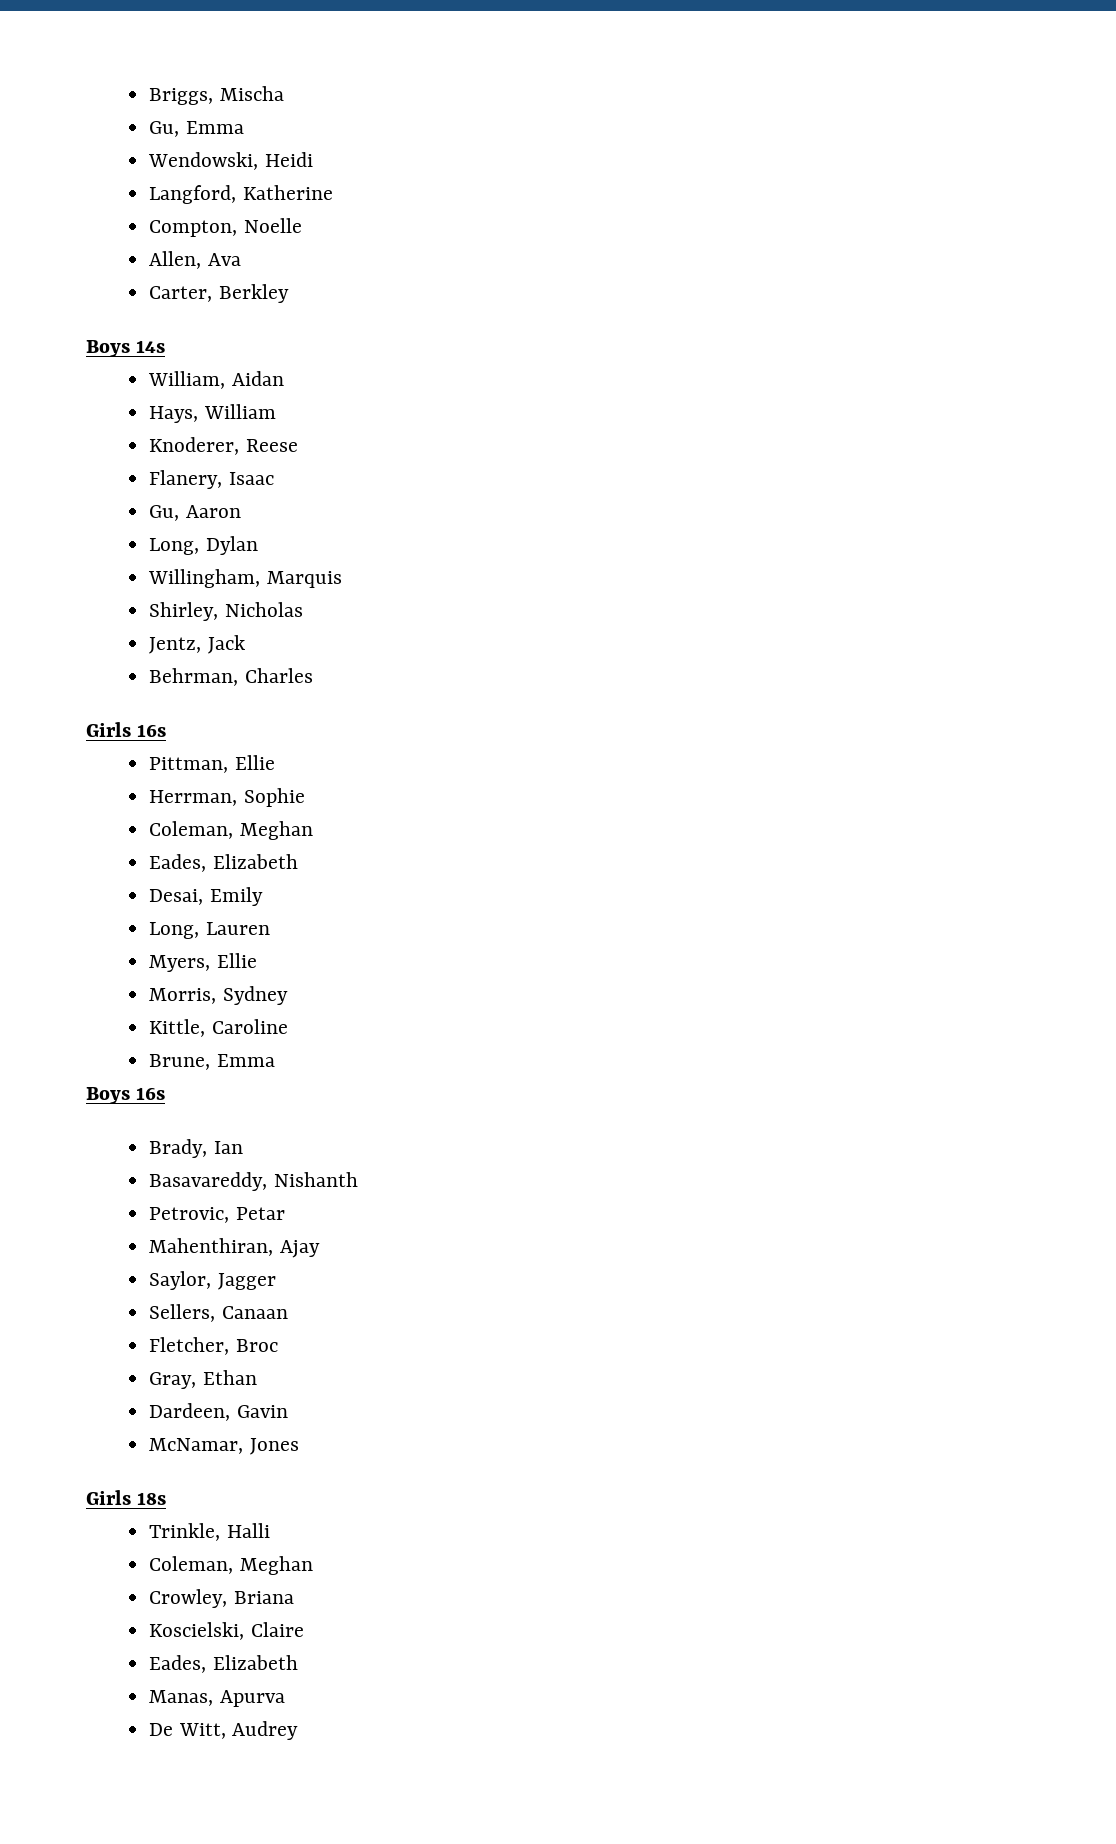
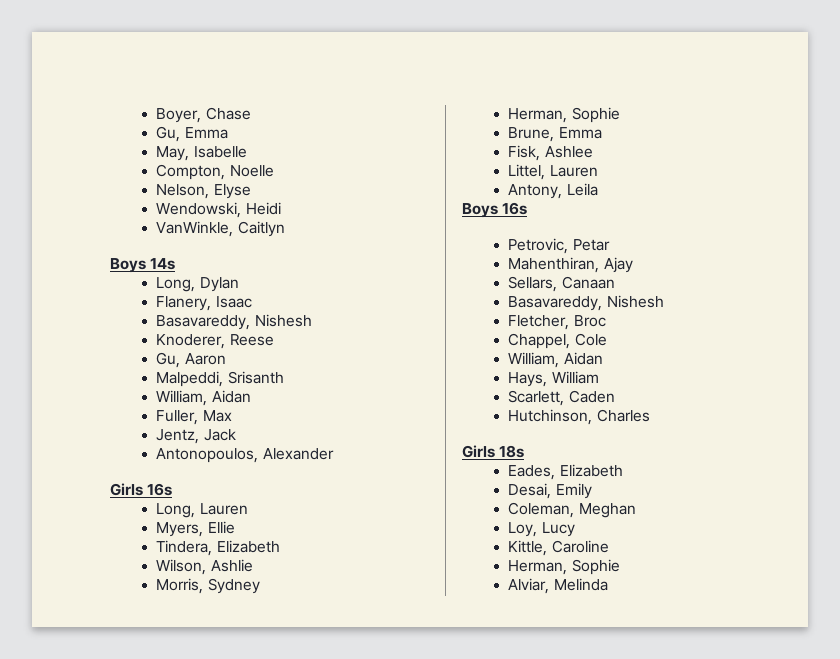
- Briggs, Mischa
+ Boyer, Chase
+ May, Isabelle
+ Compton, Noelle
+ Nelson, Elyse
  Wendowski, Heidi
- Langford, Katherine
- Compton, Noelle
- Allen, Ava
- Carter, Berkley
+ VanWinkle, Caitlyn
  Boys 14s
+ Long, Dylan
+ Flanery, Isaac
+ Basavareddy, Nishesh
+ Knoderer, Reese
+ Gu, Aaron
+ Malpeddi, Srisanth
+ William, Aidan
+ Fuller, Max
+ Jentz, Jack
+ Antonopoulos, Alexander
+ Girls 16s
+ Long, Lauren
+ Myers, Ellie
+ Tindera, Elizabeth
+ Wilson, Ashlie
+ Morris, Sydney
+ Herman, Sophie
+ Brune, Emma
+ Fisk, Ashlee
+ Littel, Lauren
+ Antony, Leila
+ Boys 16s
+ Petrovic, Petar
+ Mahenthiran, Ajay
+ Sellars, Canaan
+ Basavareddy, Nishesh
+ Fletcher, Broc
+ Chappel, Cole
  William, Aidan
  Hays, William
- Knoderer, Reese
- Flanery, Isaac
- Gu, Aaron
- Long, Dylan
- Willingham, Marquis
- Shirley, Nicholas
- Jentz, Jack
- Behrman, Charles
- Girls 16s
- Pittman, Ellie
- Herrman, Sophie
- Coleman, Meghan
+ Scarlett, Caden
+ Hutchinson, Charles
+ Girls 18s
  Eades, Elizabeth
  Desai, Emily
- Long, Lauren
- Myers, Ellie
- Morris, Sydney
+ Coleman, Meghan
+ Loy, Lucy
  Kittle, Caroline
- Brune, Emma
- Boys 16s
- Brady, Ian
- Basavareddy, Nishanth
- Petrovic, Petar
- Mahenthiran, Ajay
- Saylor, Jagger
- Sellers, Canaan
- Fletcher, Broc
- Gray, Ethan
- Dardeen, Gavin
- McNamar, Jones
- Girls 18s
- Trinkle, Halli
- Coleman, Meghan
- Crowley, Briana
- Koscielski, Claire
- Eades, Elizabeth
- Manas, Apurva
- De Witt, Audrey
+ Herman, Sophie
+ Alviar, Melinda

